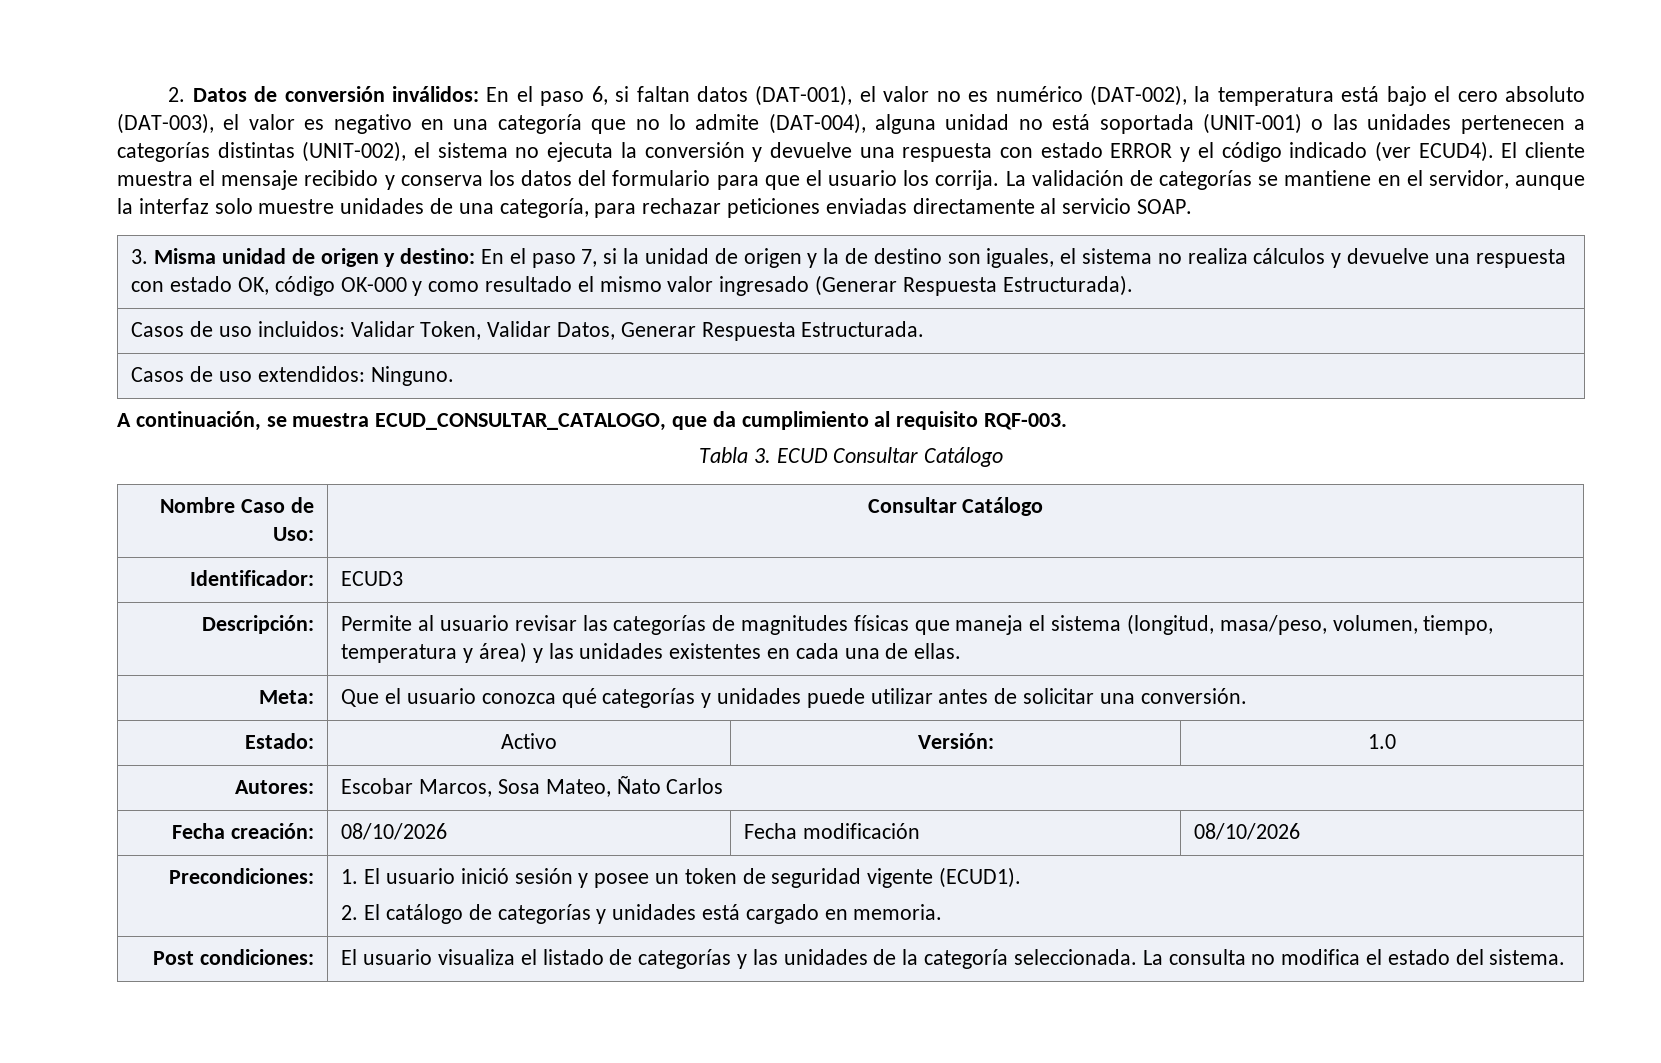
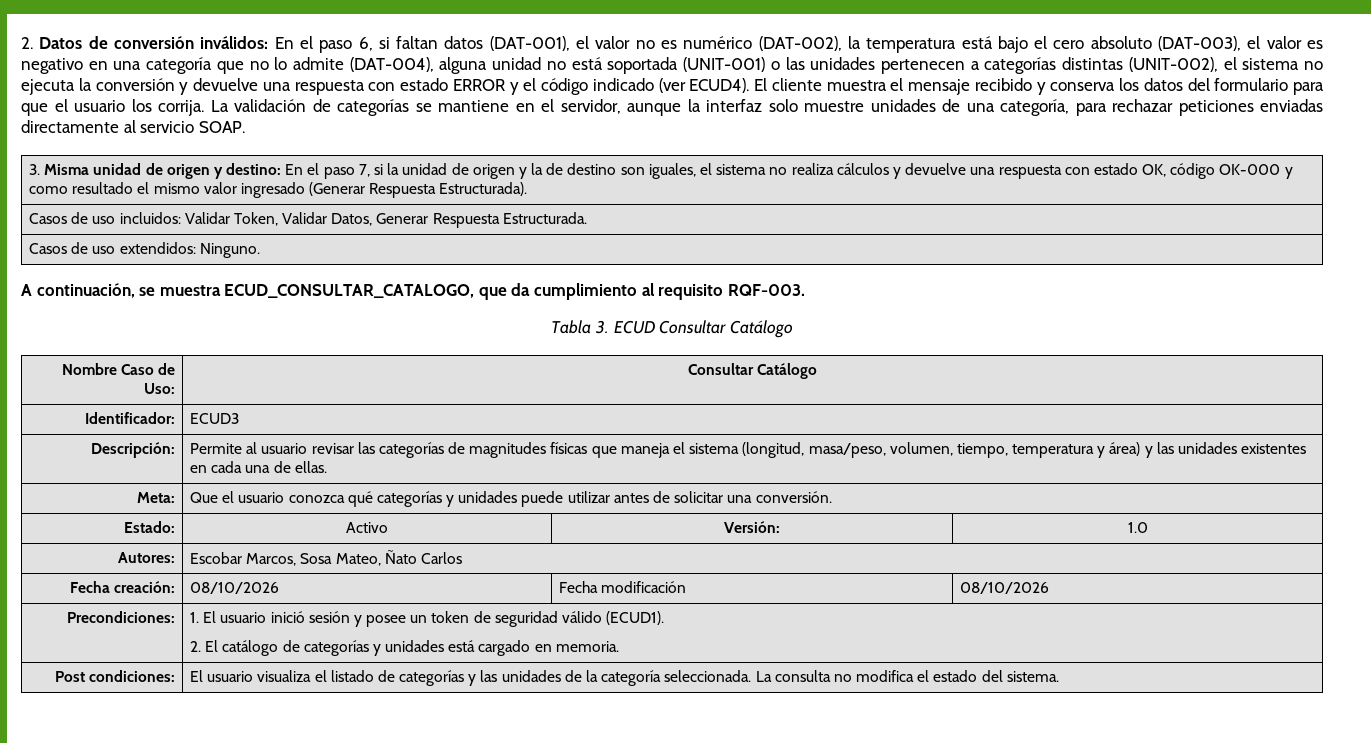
- Precondiciones: | 1. El usuario inició sesión y posee un token de seguridad vigente (ECUD1).
+ Precondiciones: | 1. El usuario inició sesión y posee un token de seguridad válido (ECUD1).

